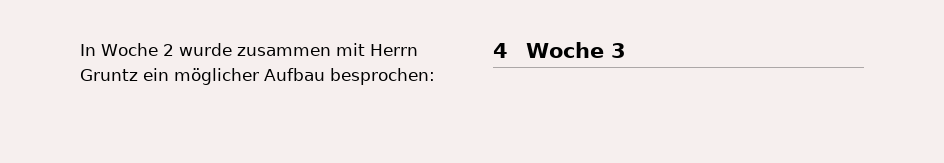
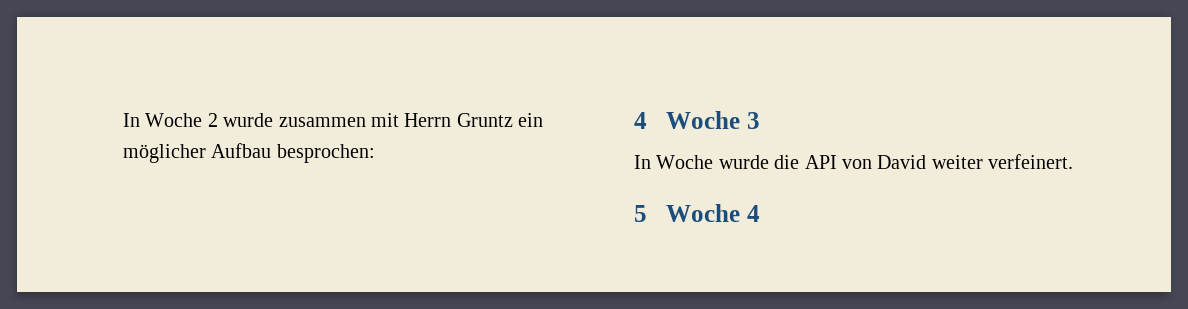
+ In Woche wurde die API von David weiter verfeinert.
+ 5 Woche 4

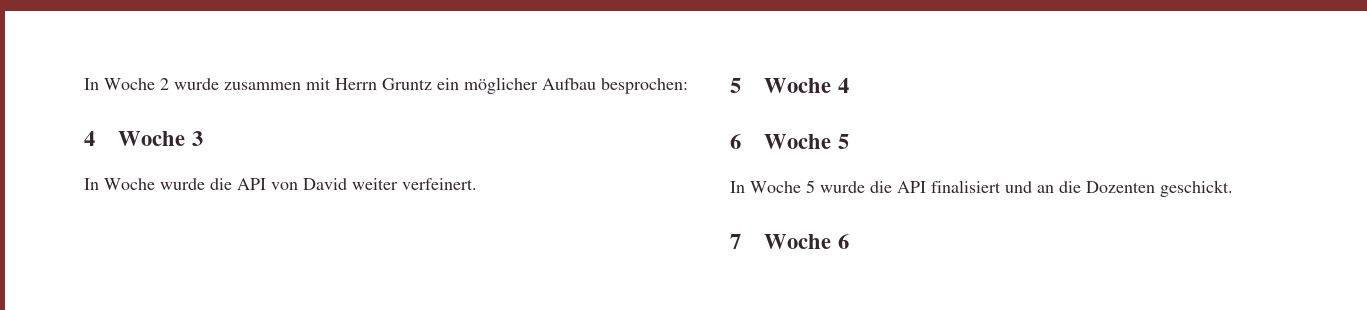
+ 6 Woche 5
+ In Woche 5 wurde die API finalisiert und an die Dozenten geschickt.
+ 7 Woche 6

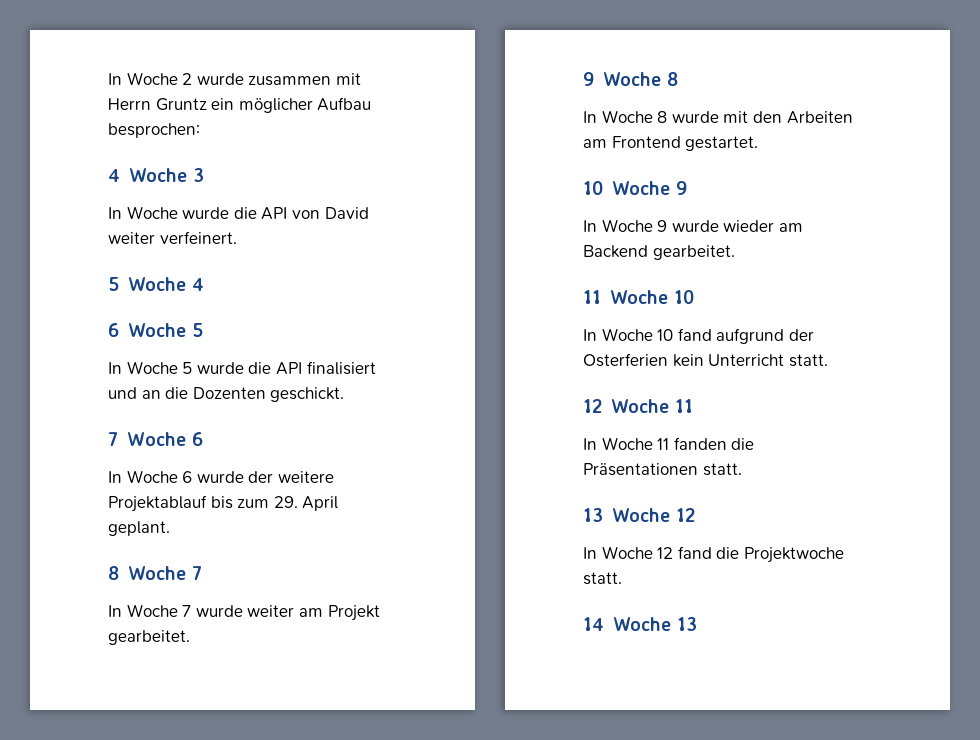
+ In Woche 6 wurde der weitere Projektablauf bis zum 29. April geplant.
+ 8 Woche 7
+ In Woche 7 wurde weiter am Projekt gearbeitet.
+ 9 Woche 8
+ In Woche 8 wurde mit den Arbeiten am Frontend gestartet.
+ 10 Woche 9
+ In Woche 9 wurde wieder am Backend gearbeitet.
+ 11 Woche 10
+ In Woche 10 fand aufgrund der Osterferien kein Unterricht statt.
+ 12 Woche 11
+ In Woche 11 fanden die Präsentationen statt.
+ 13 Woche 12
+ In Woche 12 fand die Projektwoche statt.
+ 14 Woche 13

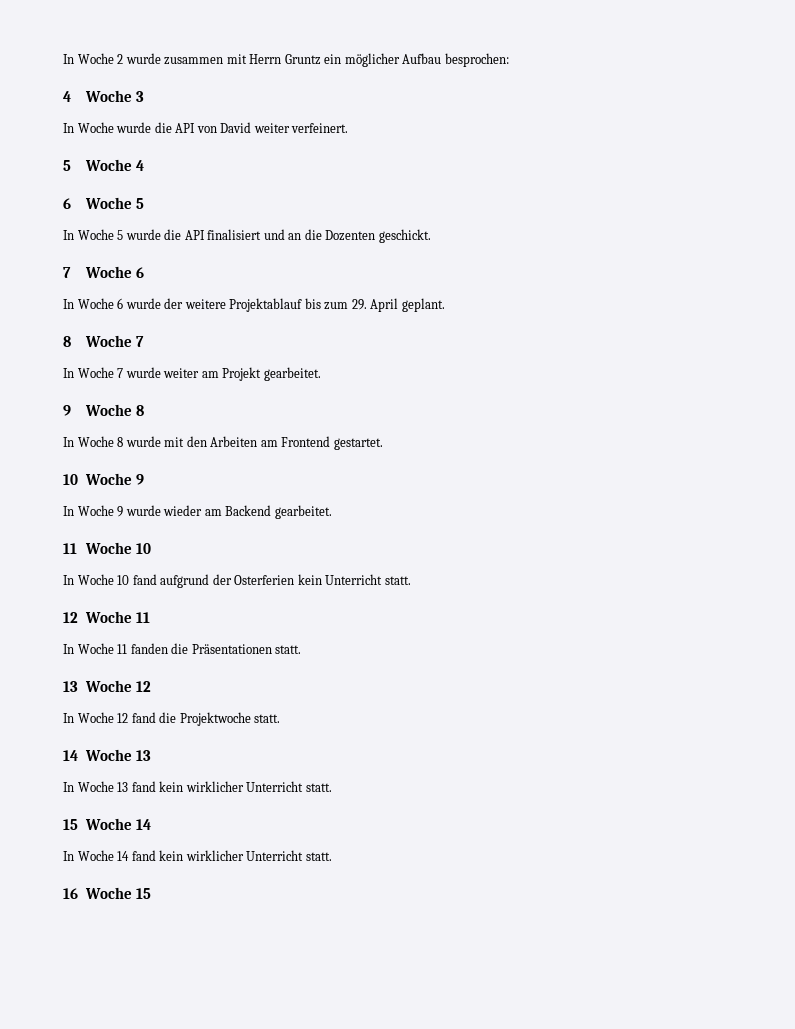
+ In Woche 13 fand kein wirklicher Unterricht statt.
+ 15 Woche 14
+ In Woche 14 fand kein wirklicher Unterricht statt.
+ 16 Woche 15

